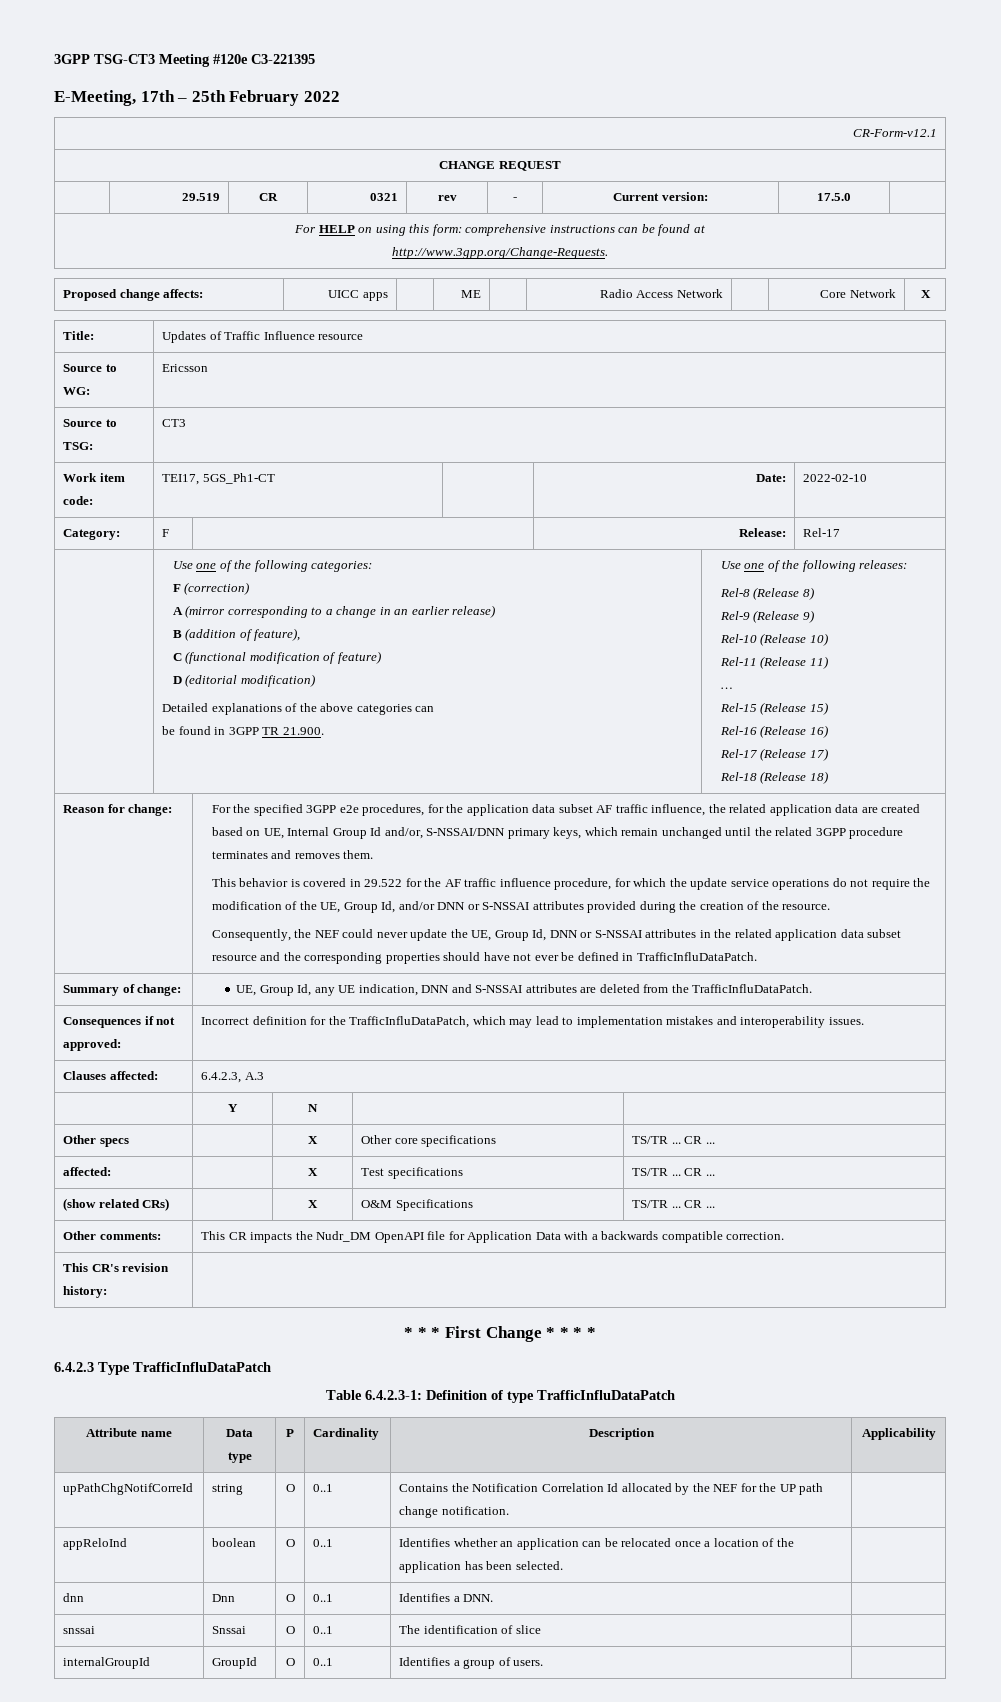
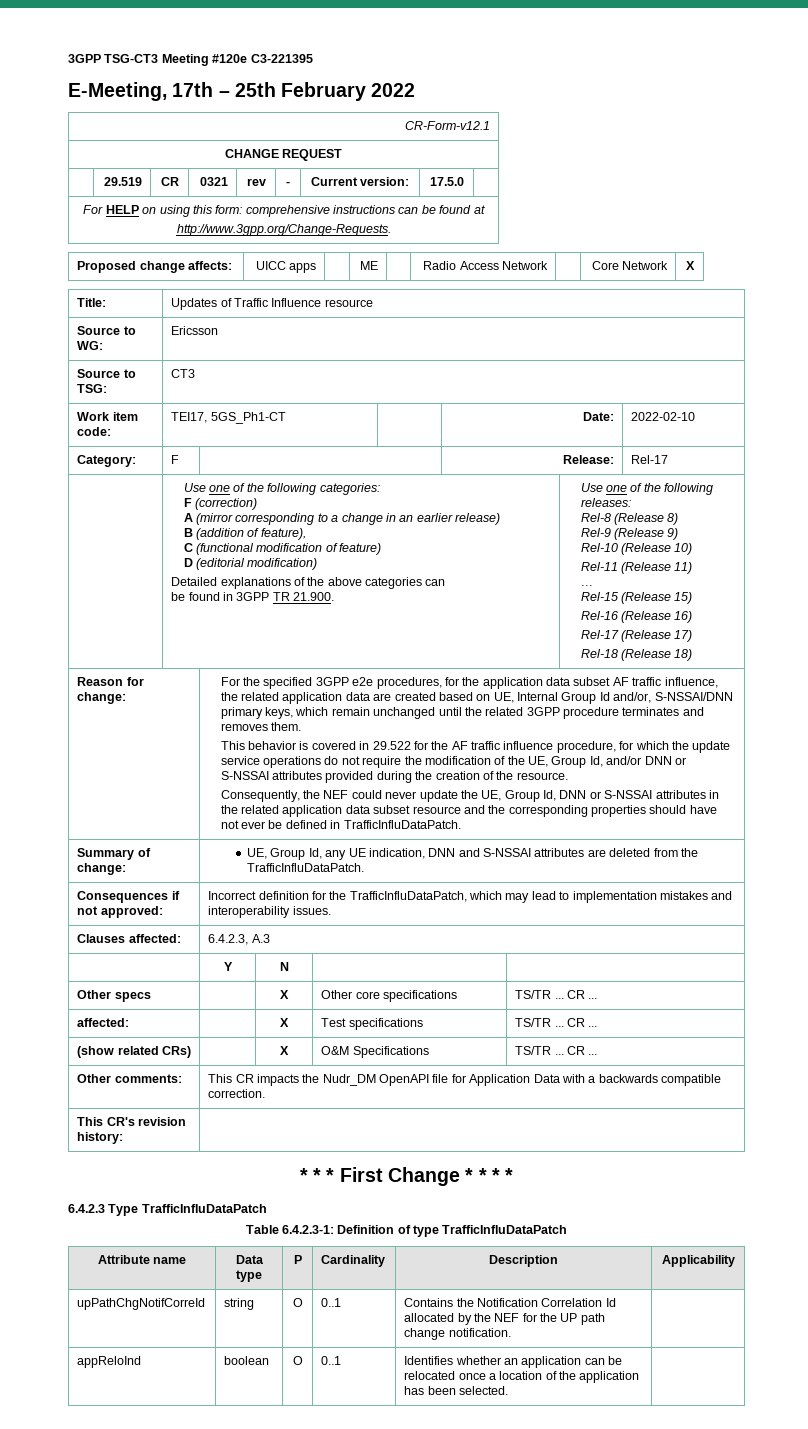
- dnn | Dnn | O | 0..1 | Identifies a DNN. |
- snssai | Snssai | O | 0..1 | The identification of slice |
- internalGroupId | GroupId | O | 0..1 | Identifies a group of users. |

